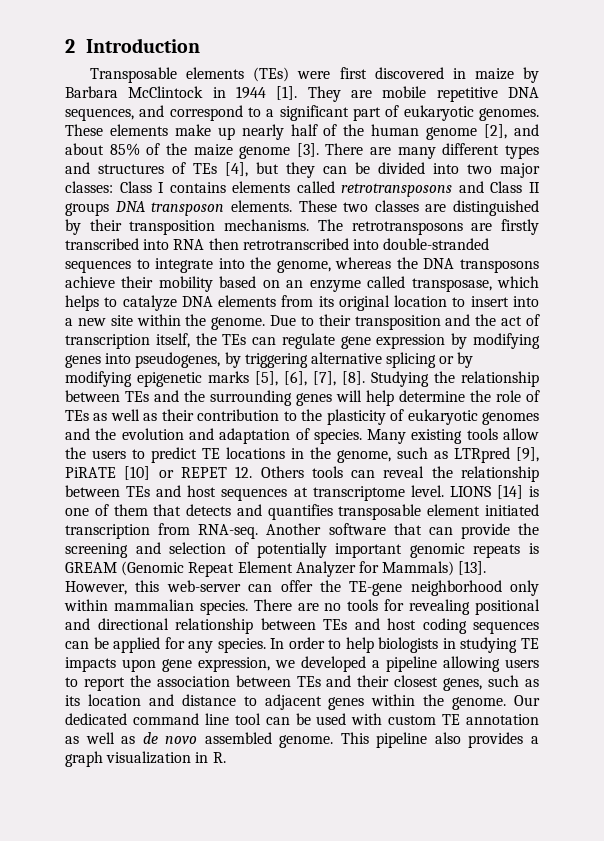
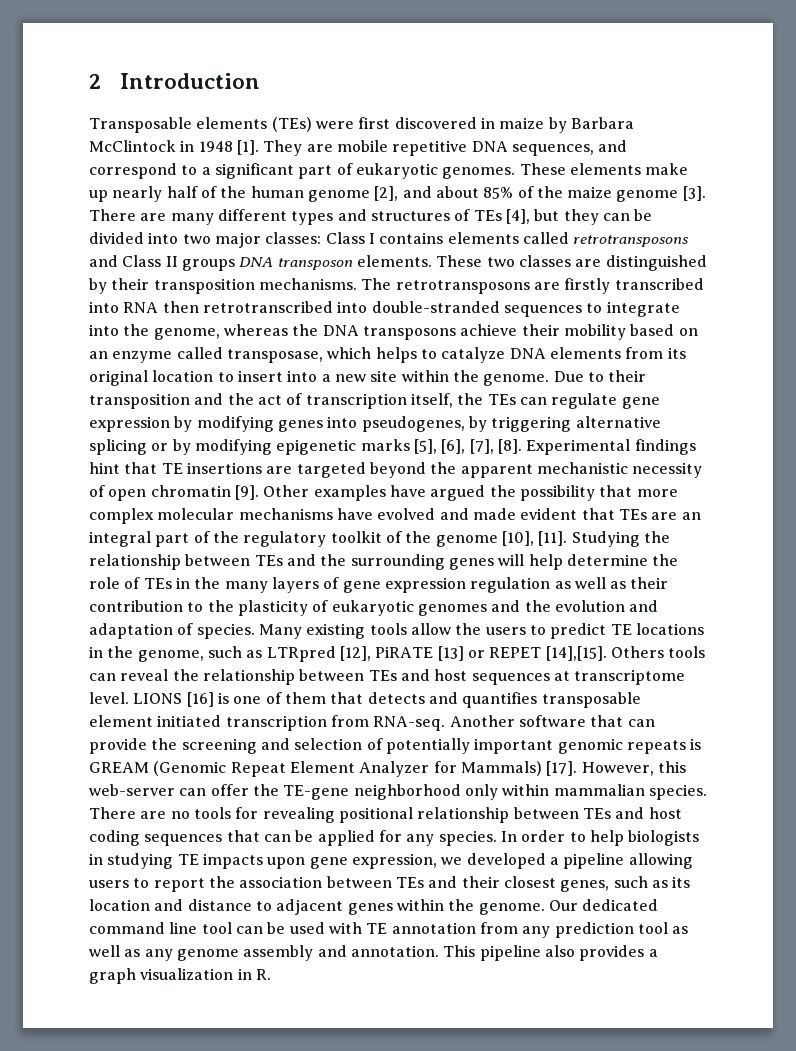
- Transposable elements (TEs) were first discovered in maize by Barbara McClintock in 1944 [1].
+ Transposable elements (TEs) were first discovered in maize by Barbara McClintock in 1948 [1].
+ Experimental findings hint that TE insertions are targeted beyond the apparent mechanistic necessity of open chromatin [9]. Other examples have argued the possibility that more complex molecular mechanisms have evolved and made evident that TEs are an integral part of the regulatory toolkit of the genome [10], [11].
- Studying the relationship between TEs and the surrounding genes will help determine the role of TEs as well as their contribution to the plasticity of eukaryotic genomes and the evolution and adaptation of species.
+ Studying the relationship between TEs and the surrounding genes will help determine the role of TEs in the many layers of gene expression regulation as well as their contribution to the plasticity of eukaryotic genomes and the evolution and adaptation of species.
- Many existing tools allow the users to predict TE locations in the genome, such as LTRpred [9], PiRATE [10] or REPET 12. Others tools can reveal the relationship between TEs and host sequences at transcriptome level.
+ Many existing tools allow the users to predict TE locations in the genome, such as LTRpred [12], PiRATE [13] or REPET [14],[15]. Others tools can reveal the relationship between TEs and host sequences at transcriptome level.
- LIONS [14] is one of them that detects and quantifies transposable element initiated transcription from RNA-seq.
+ LIONS [16] is one of them that detects and quantifies transposable element initiated transcription from RNA-seq.
- Another software that can provide the screening and selection of potentially important genomic repeats is GREAM (Genomic Repeat Element Analyzer for Mammals) [13].
+ Another software that can provide the screening and selection of potentially important genomic repeats is GREAM (Genomic Repeat Element Analyzer for Mammals) [17].
- There are no tools for revealing positional and directional relationship between TEs and host coding sequences can be applied for any species.
+ There are no tools for revealing positional relationship between TEs and host coding sequences that can be applied for any species.
- Our dedicated command line tool can be used with custom TE annotation as well as de novo assembled genome.
+ Our dedicated command line tool can be used with TE annotation from any prediction tool as well as any genome assembly and annotation.

